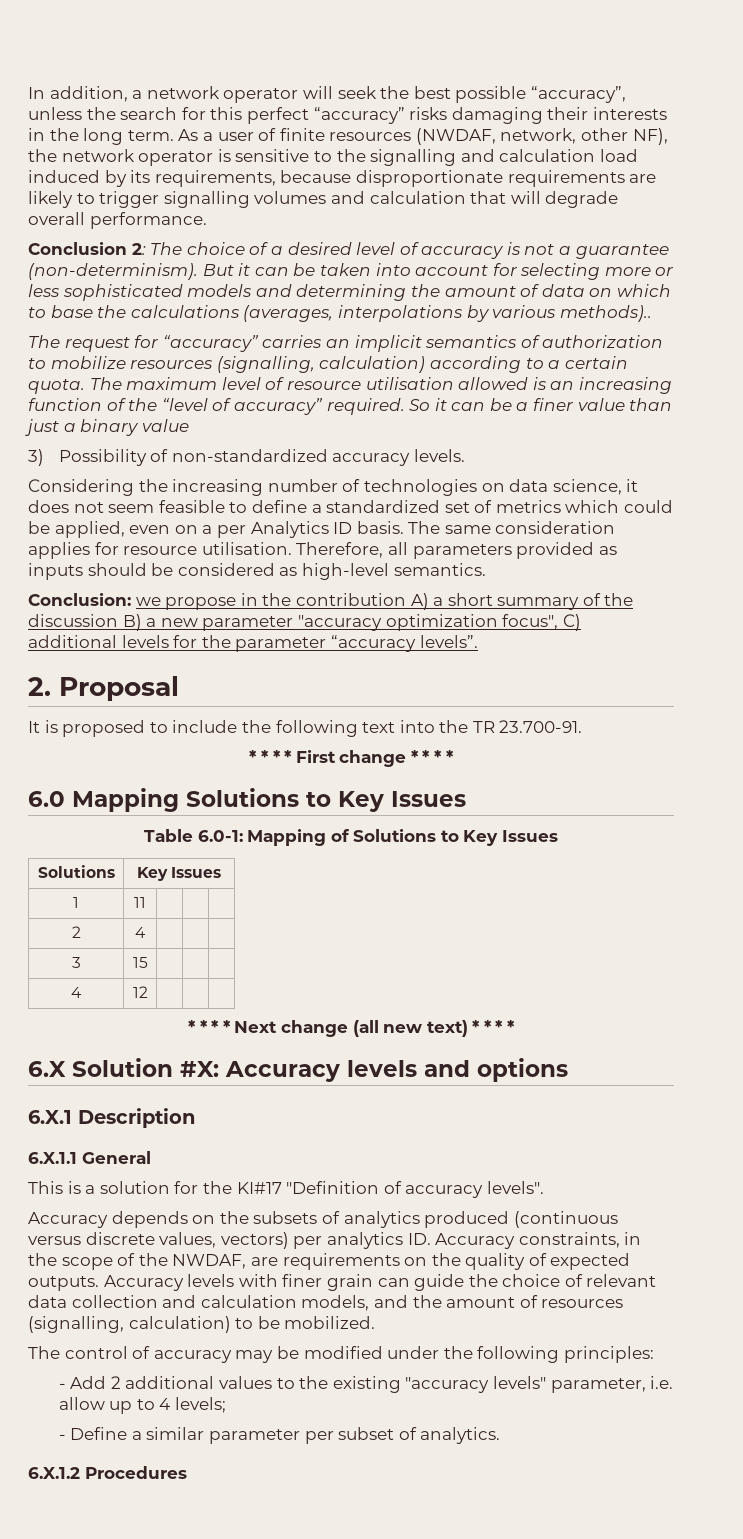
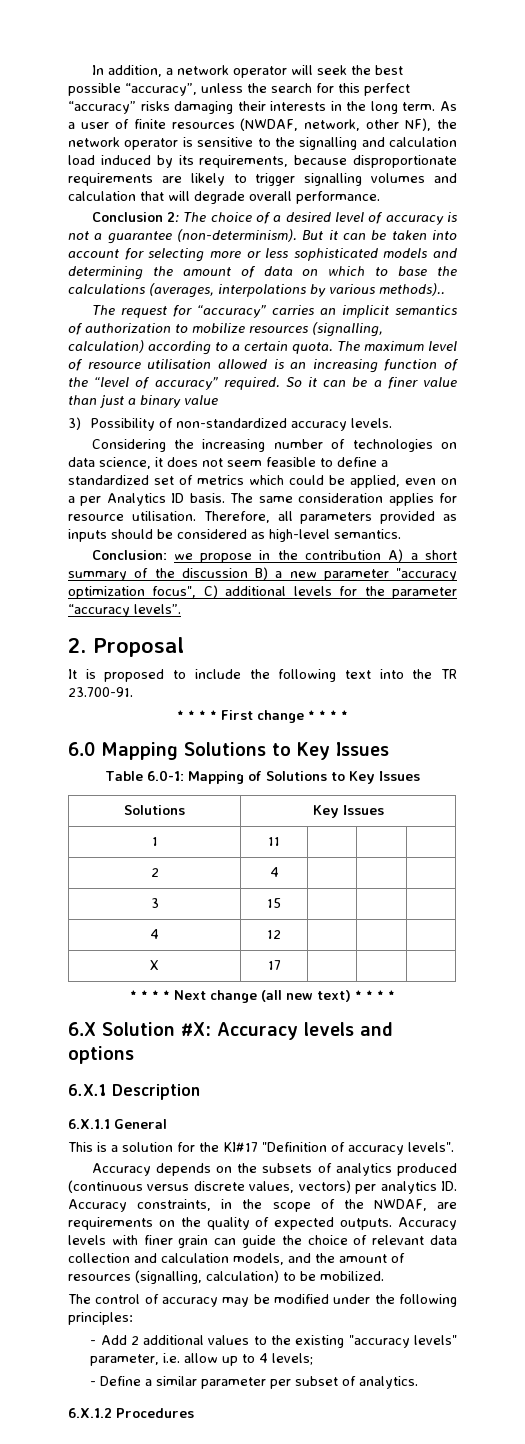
+ X | 17 | | |

